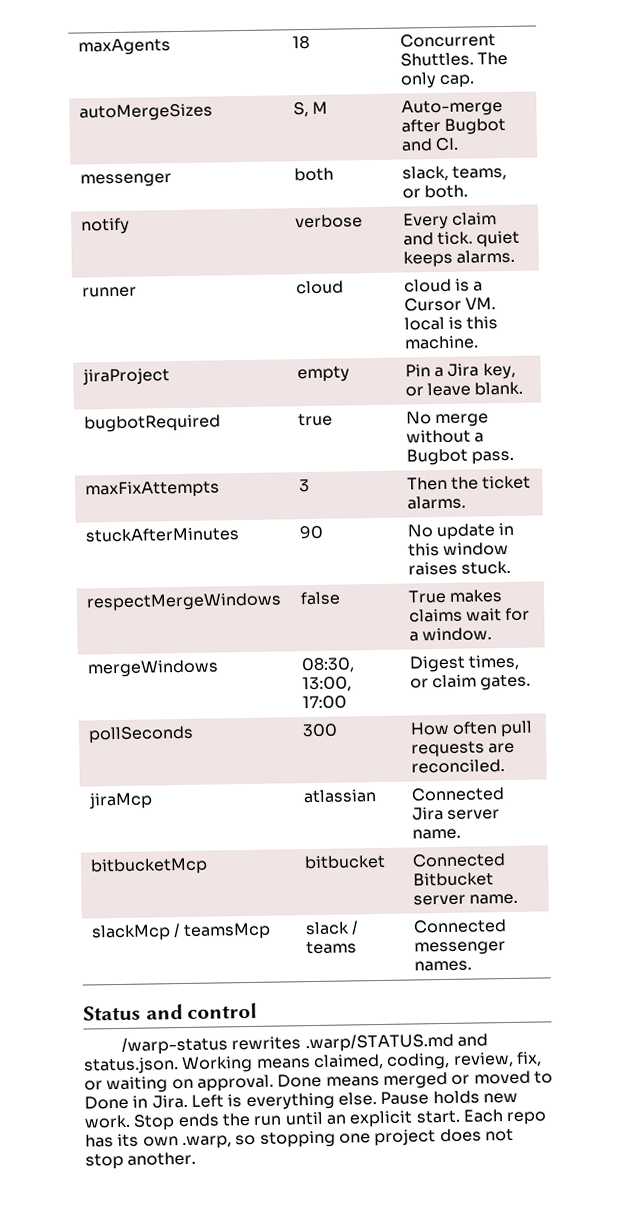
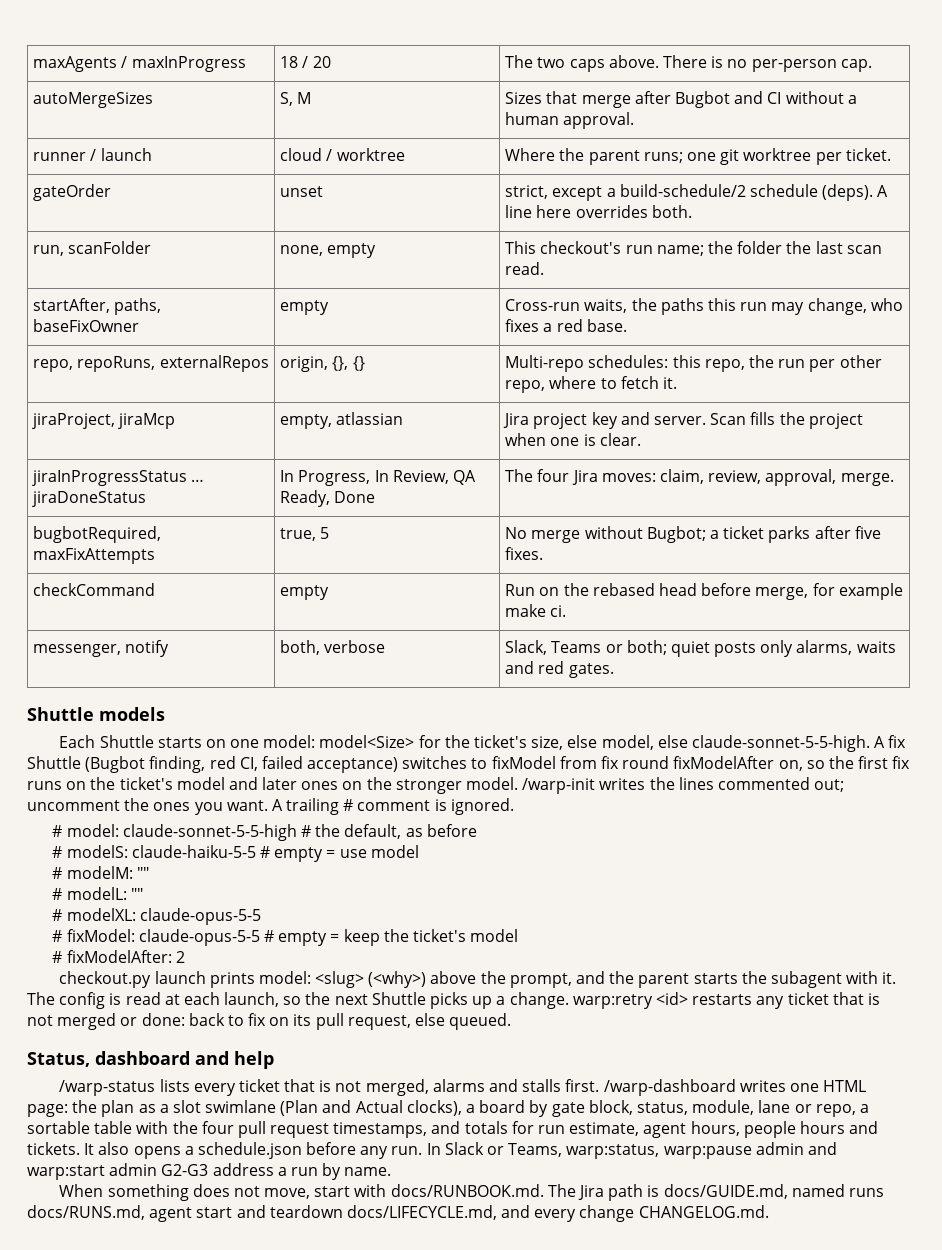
- maxAgents | 18 | Concurrent Shuttles. The only cap.
- autoMergeSizes | S, M | Auto-merge after Bugbot and CI.
- messenger | both | slack, teams, or both.
- notify | verbose | Every claim and tick. quiet keeps alarms.
- runner | cloud | cloud is a Cursor VM. local is this machine.
- jiraProject | empty | Pin a Jira key, or leave blank.
- bugbotRequired | true | No merge without a Bugbot pass.
- maxFixAttempts | 3 | Then the ticket alarms.
- stuckAfterMinutes | 90 | No update in this window raises stuck.
- respectMergeWindows | false | True makes claims wait for a window.
- mergeWindows | 08:30, 13:00, 17:00 | Digest times, or claim gates.
- pollSeconds | 300 | How often pull requests are reconciled.
- jiraMcp | atlassian | Connected Jira server name.
- bitbucketMcp | bitbucket | Connected Bitbucket server name.
- slackMcp / teamsMcp | slack / teams | Connected messenger names.
- Status and control
- /warp-status rewrites .warp/STATUS.md and status.json. Working means claimed, coding, review, fix, or waiting on approval. Done means merged or moved to Done in Jira. Left is everything else. Pause holds new work. Stop ends the run until an explicit start. Each repo has its own .warp, so stopping one project does not stop another.
+ maxAgents / maxInProgress | 18 / 20 | The two caps above. There is no per-person cap.
+ autoMergeSizes | S, M | Sizes that merge after Bugbot and CI without a human approval.
+ runner / launch | cloud / worktree | Where the parent runs; one git worktree per ticket.
+ gateOrder | unset | strict, except a build-schedule/2 schedule (deps). A line here overrides both.
+ run, scanFolder | none, empty | This checkout's run name; the folder the last scan read.
+ startAfter, paths, baseFixOwner | empty | Cross-run waits, the paths this run may change, who fixes a red base.
+ repo, repoRuns, externalRepos | origin, {}, {} | Multi-repo schedules: this repo, the run per other repo, where to fetch it.
+ jiraProject, jiraMcp | empty, atlassian | Jira project key and server. Scan fills the project when one is clear.
+ jiraInProgressStatus … jiraDoneStatus | In Progress, In Review, QA Ready, Done | The four Jira moves: claim, review, approval, merge.
+ bugbotRequired, maxFixAttempts | true, 5 | No merge without Bugbot; a ticket parks after five fixes.
+ checkCommand | empty | Run on the rebased head before merge, for example make ci.
+ messenger, notify | both, verbose | Slack, Teams or both; quiet posts only alarms, waits and red gates.
+ Shuttle models
+ Each Shuttle starts on one model: model<Size> for the ticket's size, else model, else claude-sonnet-5-5-high. A fix Shuttle (Bugbot finding, red CI, failed acceptance) switches to fixModel from fix round fixModelAfter on, so the first fix runs on the ticket's model and later ones on the stronger model. /warp-init writes the lines commented out; uncomment the ones you want. A trailing # comment is ignored.
+ # model: claude-sonnet-5-5-high # the default, as before
+ # modelS: claude-haiku-5-5 # empty = use model
+ # modelM: ""
+ # modelL: ""
+ # modelXL: claude-opus-5-5
+ # fixModel: claude-opus-5-5 # empty = keep the ticket's model
+ # fixModelAfter: 2
+ checkout.py launch prints model: <slug> (<why>) above the prompt, and the parent starts the subagent with it. The config is read at each launch, so the next Shuttle picks up a change. warp:retry <id> restarts any ticket that is not merged or done: back to fix on its pull request, else queued.
+ Status, dashboard and help
+ /warp-status lists every ticket that is not merged, alarms and stalls first. /warp-dashboard writes one HTML page: the plan as a slot swimlane (Plan and Actual clocks), a board by gate block, status, module, lane or repo, a sortable table with the four pull request timestamps, and totals for run estimate, agent hours, people hours and tickets. It also opens a schedule.json before any run. In Slack or Teams, warp:status, warp:pause admin and warp:start admin G2-G3 address a run by name.
+ When something does not move, start with docs/RUNBOOK.md. The Jira path is docs/GUIDE.md, named runs docs/RUNS.md, agent start and teardown docs/LIFECYCLE.md, and every change CHANGELOG.md.

